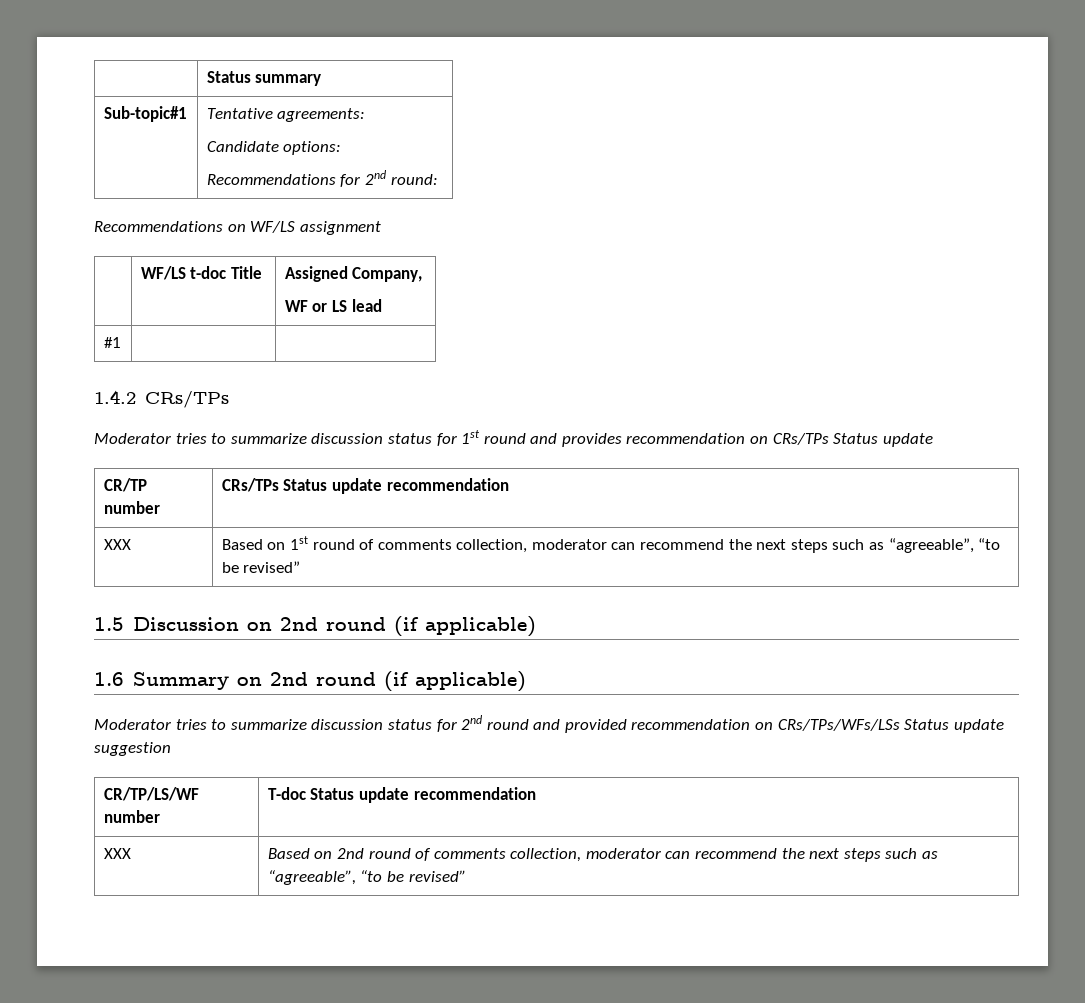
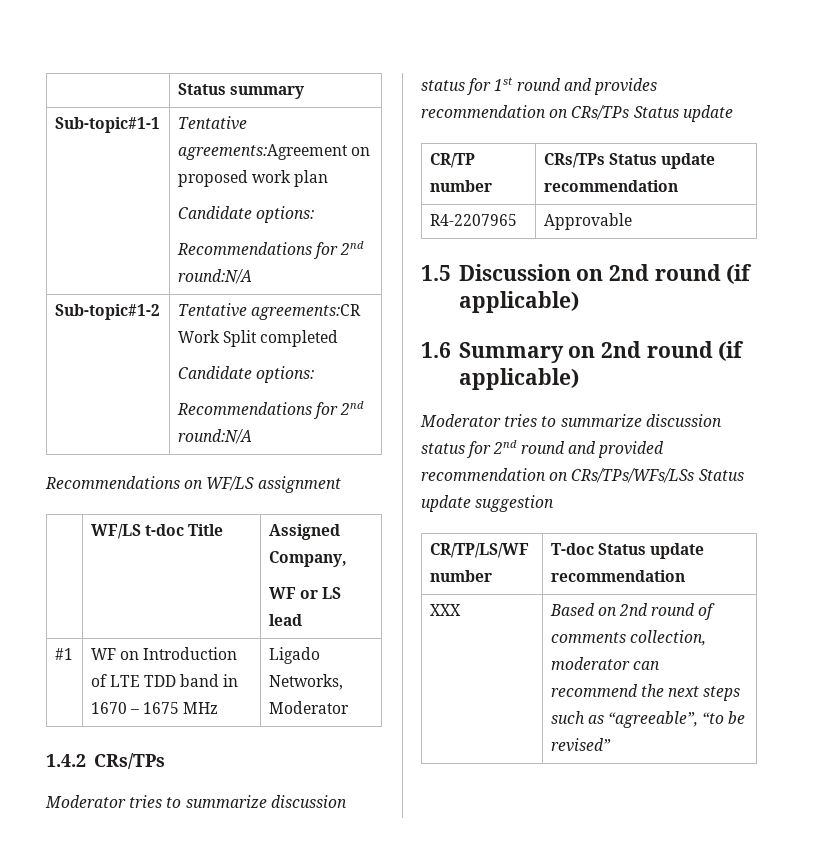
- Sub-topic#1 | Tentative agreements:
+ Sub-topic#1-1 | Tentative agreements:Agreement on proposed work plan
  Candidate options:
- Recommendations for 2nd round:
+ Recommendations for 2nd round:N/A
+ Sub-topic#1-2 | Tentative agreements:CR Work Split completed
+ Candidate options:
+ Recommendations for 2nd round:N/A
- #1 | |
+ #1 | WF on Introduction of LTE TDD band in 1670 – 1675 MHz | Ligado Networks, Moderator
- XXX | Based on 1st round of comments collection, moderator can recommend the next steps such as “agreeable”, “to be revised”
+ R4-2207965 | Approvable

